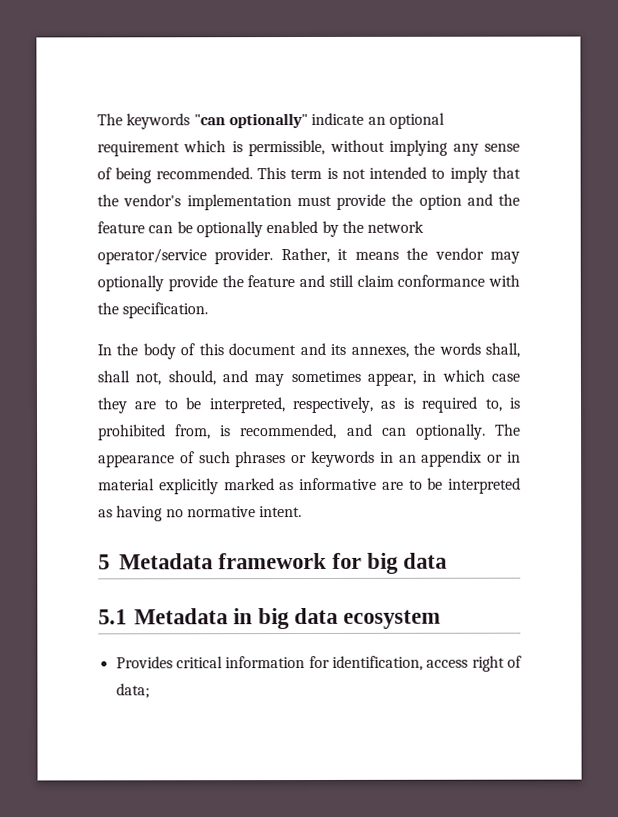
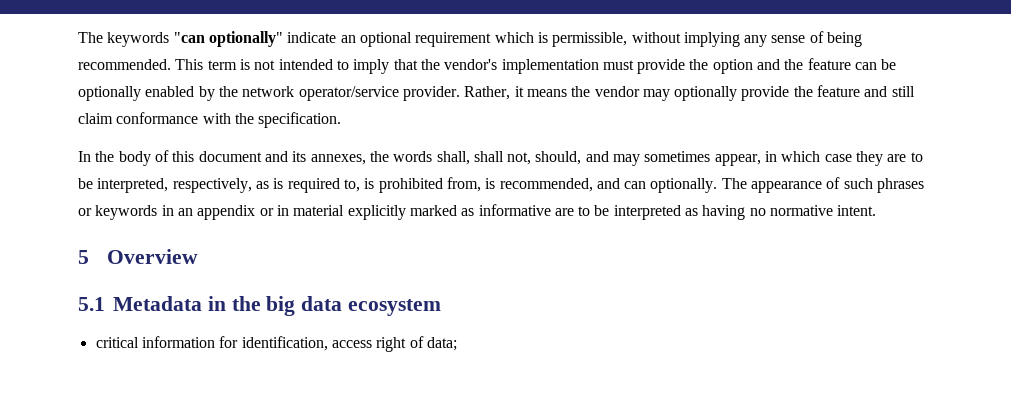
- 5 Metadata framework for big data
+ 5 Overview
- 5.1 Metadata in big data ecosystem
+ 5.1 Metadata in the big data ecosystem
- Provides critical information for identification, access right of data;
+ critical information for identification, access right of data;

